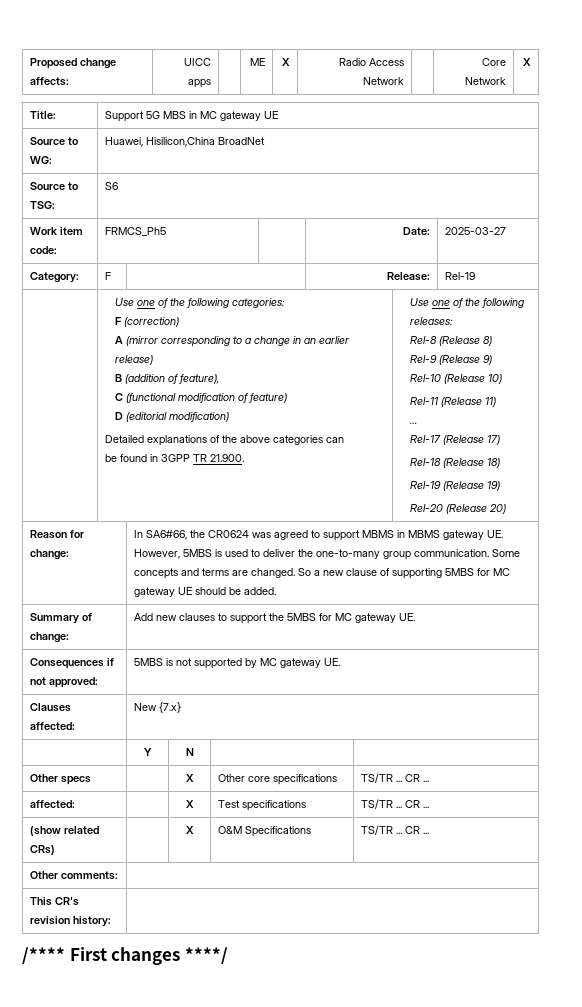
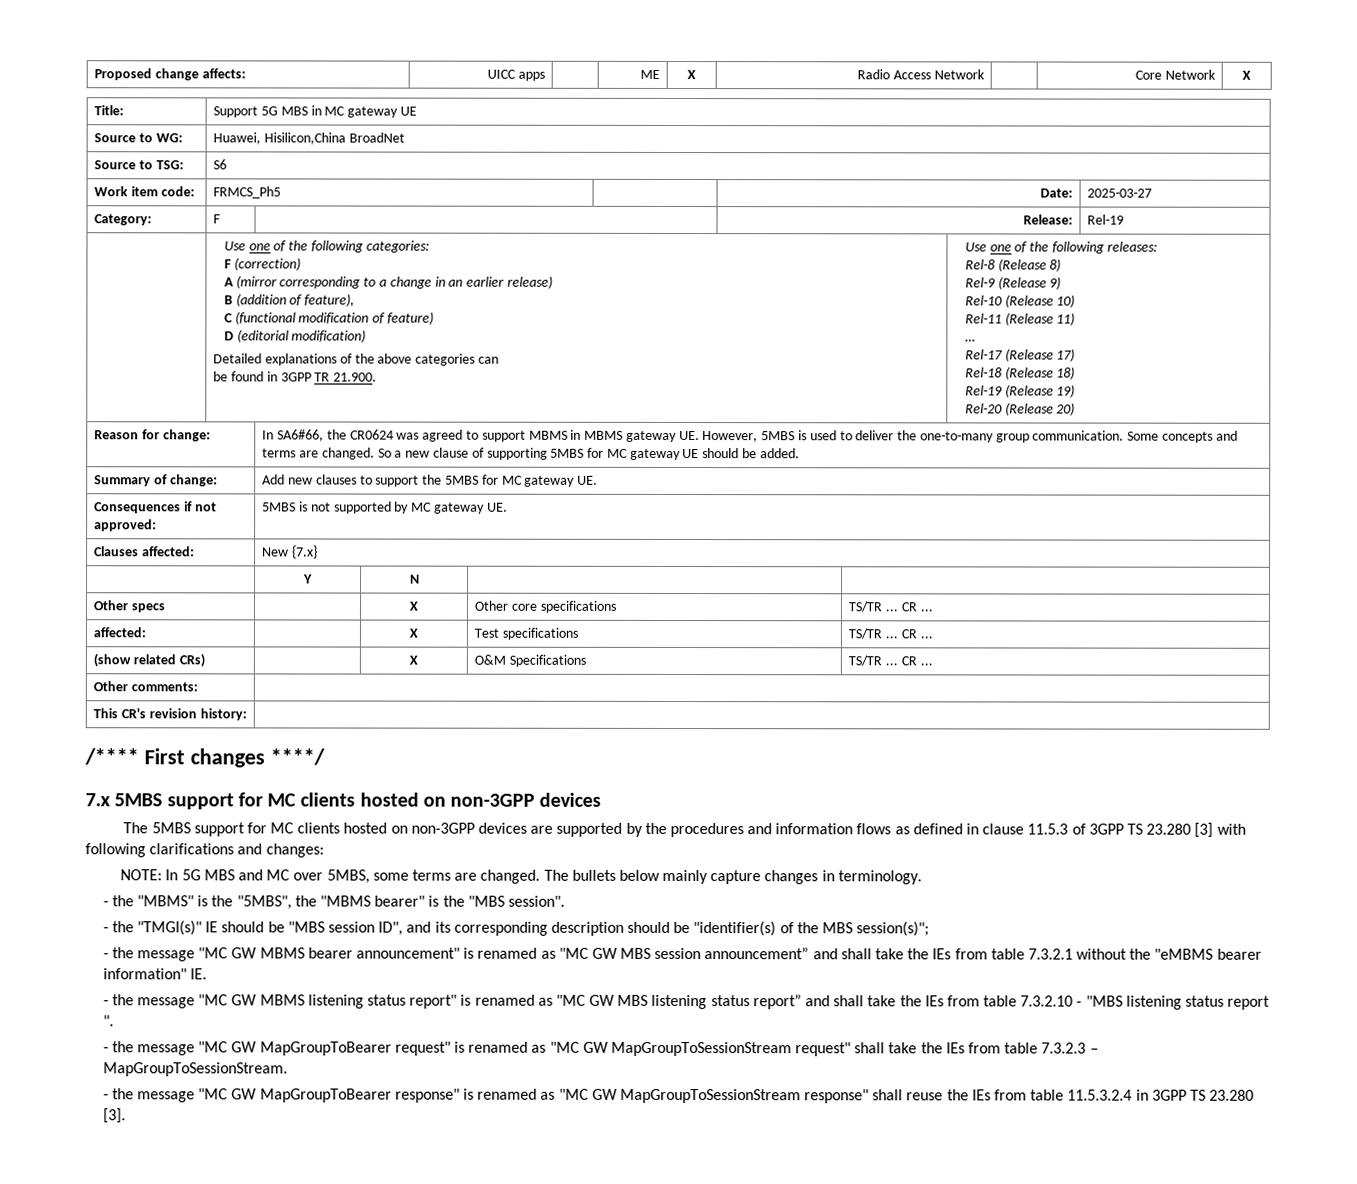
+ 7.x 5MBS support for MC clients hosted on non-3GPP devices
+ The 5MBS support for MC clients hosted on non-3GPP devices are supported by the procedures and information flows as defined in clause 11.5.3 of 3GPP TS 23.280 [3] with following clarifications and changes:
+ NOTE: In 5G MBS and MC over 5MBS, some terms are changed. The bullets below mainly capture changes in terminology.
+ - the "MBMS" is the "5MBS", the "MBMS bearer" is the "MBS session".
+ - the "TMGI(s)" IE should be "MBS session ID", and its corresponding description should be "identifier(s) of the MBS session(s)";
+ - the message "MC GW MBMS bearer announcement" is renamed as "MC GW MBS session announcement” and shall take the IEs from table 7.3.2.1 without the "eMBMS bearer information" IE.
+ - the message "MC GW MBMS listening status report" is renamed as "MC GW MBS listening status report” and shall take the IEs from table 7.3.2.10 - "MBS listening status report ".
+ - the message "MC GW MapGroupToBearer request" is renamed as "MC GW MapGroupToSessionStream request" shall take the IEs from table 7.3.2.3 – MapGroupToSessionStream.
+ - the message "MC GW MapGroupToBearer response" is renamed as "MC GW MapGroupToSessionStream response" shall reuse the IEs from table 11.5.3.2.4 in 3GPP TS 23.280 [3].

